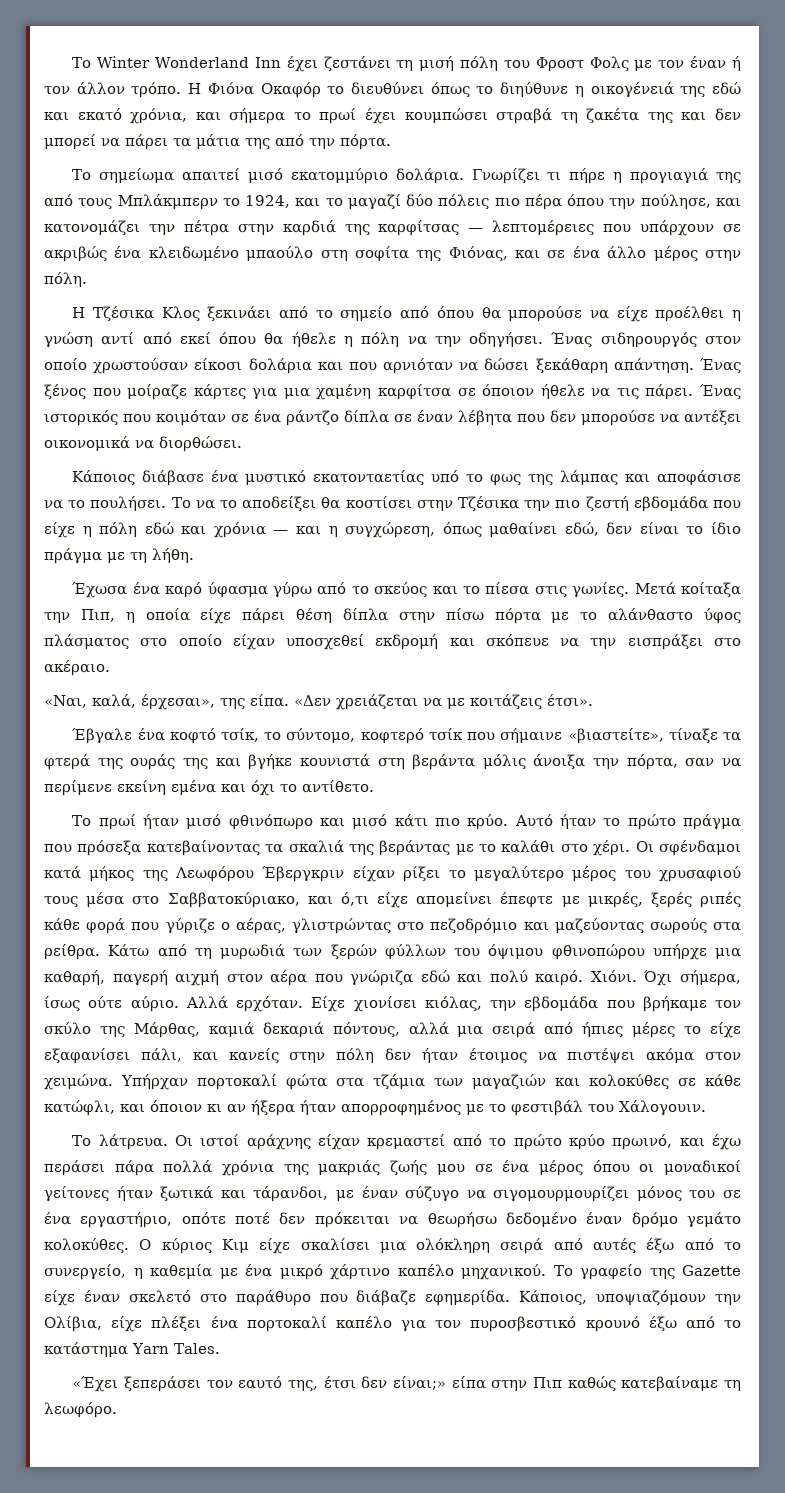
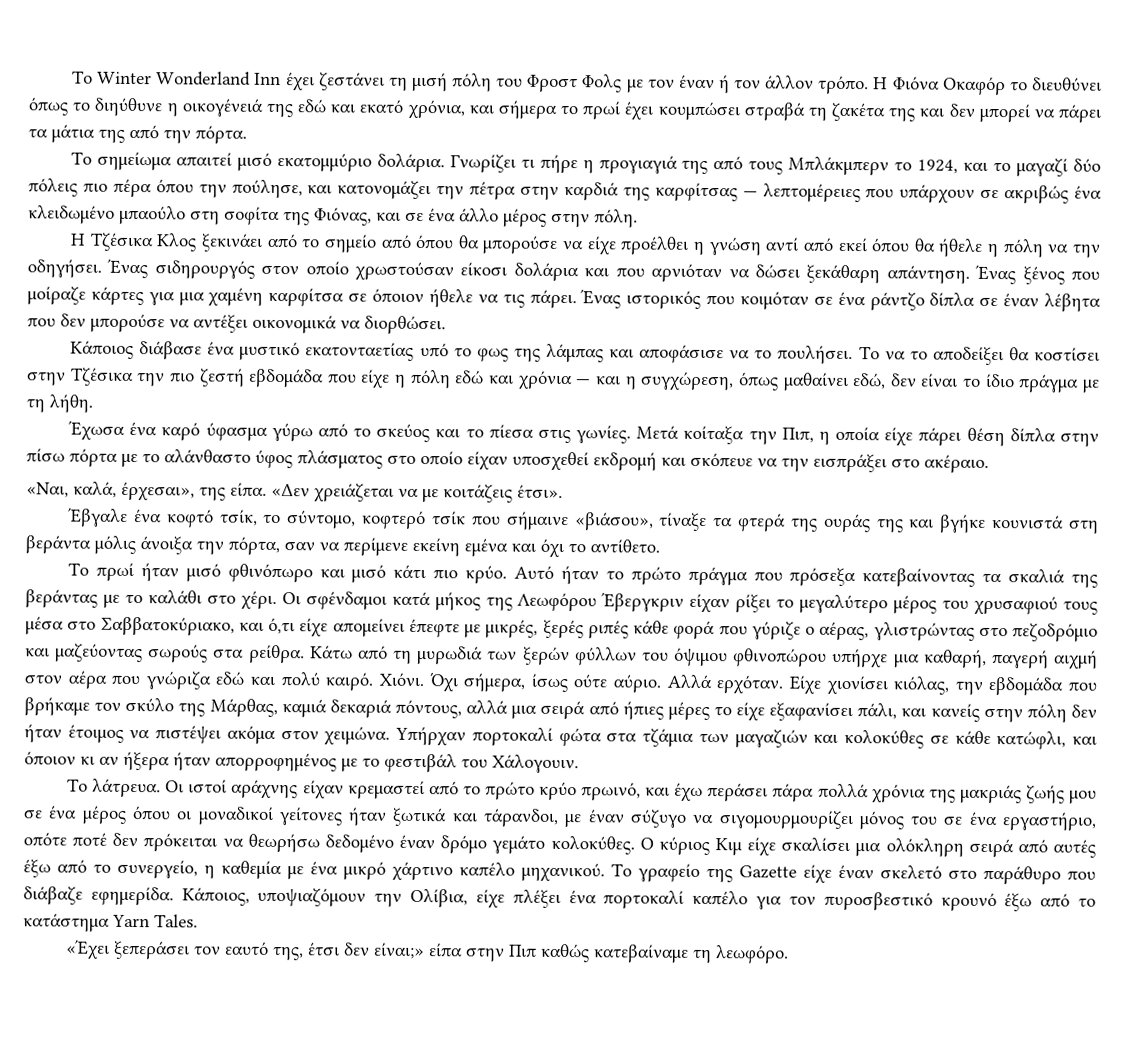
- Έβγαλε ένα κοφτό τσίκ, το σύντομο, κοφτερό τσίκ που σήμαινε «βιαστείτε», τίναξε τα φτερά της ουράς της και βγήκε κουνιστά στη βεράντα μόλις άνοιξα την πόρτα, σαν να περίμενε εκείνη εμένα και όχι το αντίθετο.
+ Έβγαλε ένα κοφτό τσίκ, το σύντομο, κοφτερό τσίκ που σήμαινε «βιάσου», τίναξε τα φτερά της ουράς της και βγήκε κουνιστά στη βεράντα μόλις άνοιξα την πόρτα, σαν να περίμενε εκείνη εμένα και όχι το αντίθετο.

